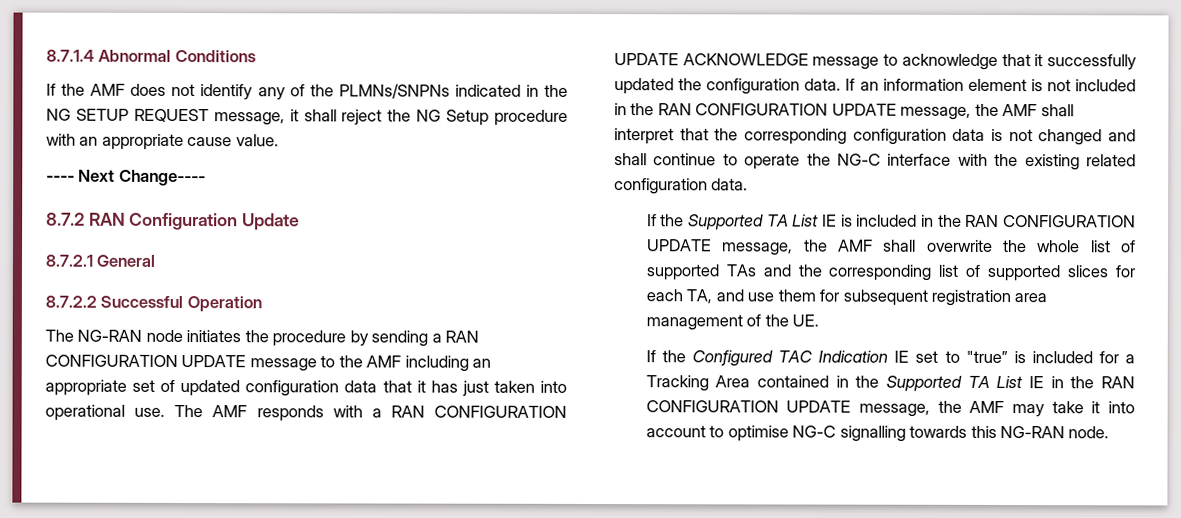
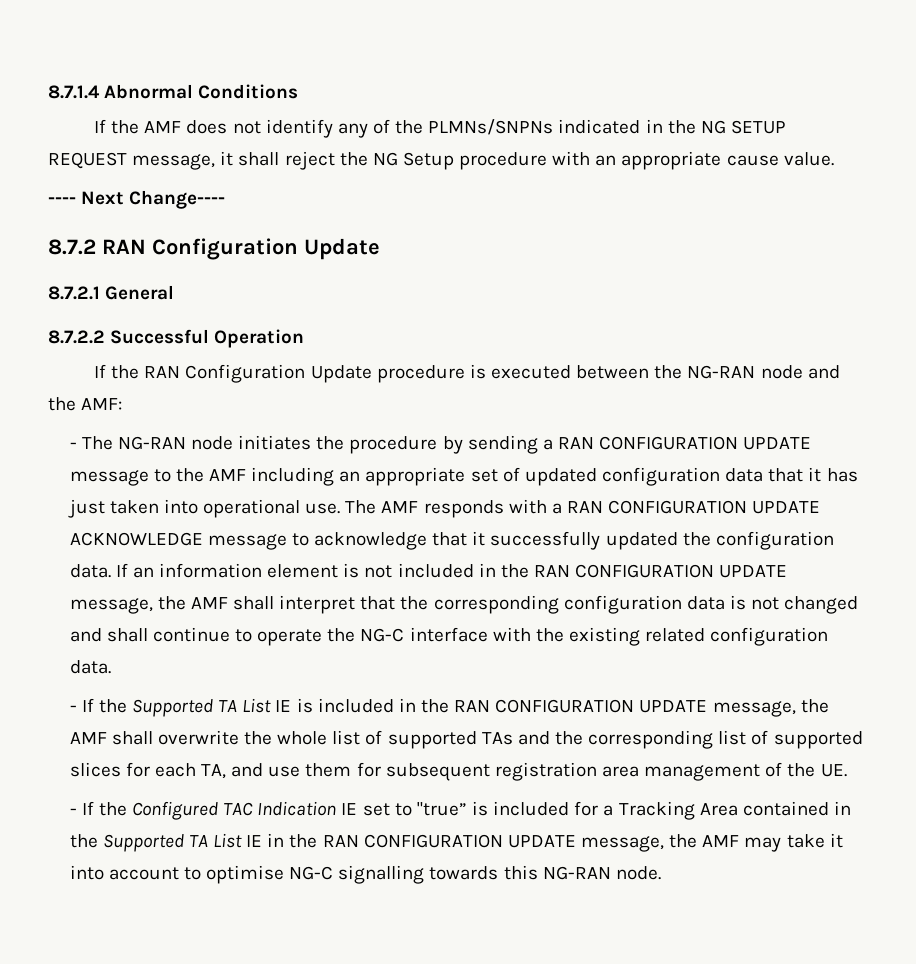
- The NG-RAN node initiates the procedure by sending a RAN CONFIGURATION UPDATE message to the AMF including an appropriate set of updated configuration data that it has just taken into operational use.
+ If the RAN Configuration Update procedure is executed between the NG-RAN node and the AMF:
+ - The NG-RAN node initiates the procedure by sending a RAN CONFIGURATION UPDATE message to the AMF including an appropriate set of updated configuration data that it has just taken into operational use.
- If the Supported TA List IE is included in the RAN CONFIGURATION UPDATE message, the AMF shall overwrite the whole list of supported TAs and the corresponding list of supported slices for each TA, and use them for subsequent registration area management of the UE.
+ - If the Supported TA List IE is included in the RAN CONFIGURATION UPDATE message, the AMF shall overwrite the whole list of supported TAs and the corresponding list of supported slices for each TA, and use them for subsequent registration area management of the UE.
- If the Configured TAC Indication IE set to "true” is included for a Tracking Area contained in the Supported TA List IE in the RAN CONFIGURATION UPDATE message, the AMF may take it into account to optimise NG-C signalling towards this NG-RAN node.
+ - If the Configured TAC Indication IE set to "true” is included for a Tracking Area contained in the Supported TA List IE in the RAN CONFIGURATION UPDATE message, the AMF may take it into account to optimise NG-C signalling towards this NG-RAN node.

